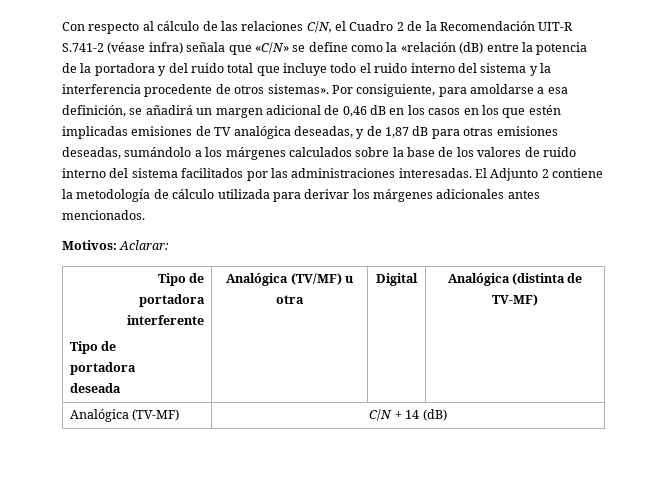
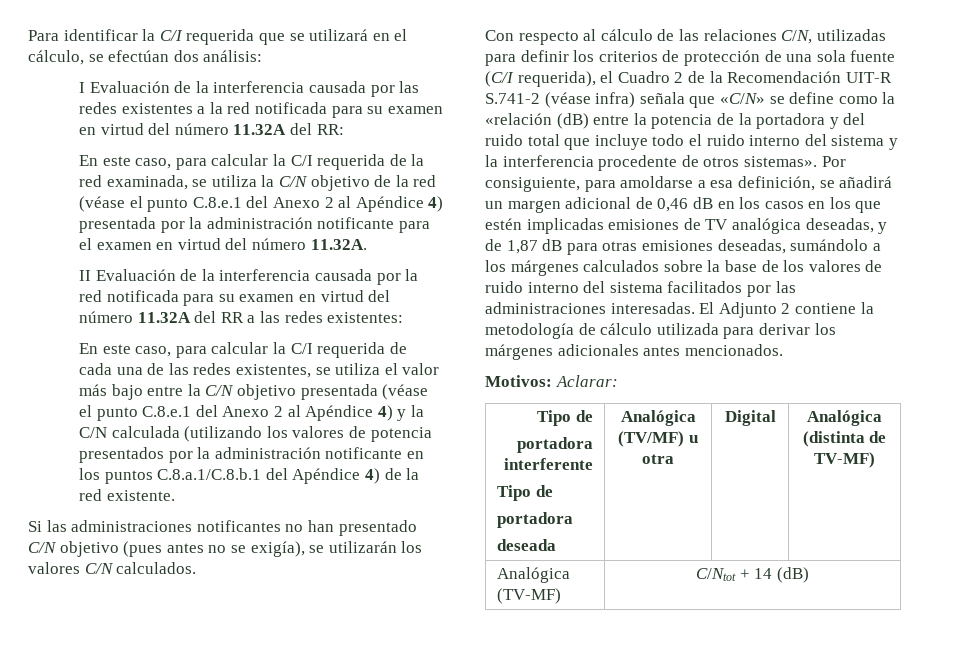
+ Para identificar la C/I requerida que se utilizará en el cálculo, se efectúan dos análisis:
+ I Evaluación de la interferencia causada por las redes existentes a la red notificada para su examen en virtud del número 11.32A del RR:
+ En este caso, para calcular la C/I requerida de la red examinada, se utiliza la C/N objetivo de la red (véase el punto C.8.e.1 del Anexo 2 al Apéndice 4) presentada por la administración notificante para el examen en virtud del número 11.32A.
+ II Evaluación de la interferencia causada por la red notificada para su examen en virtud del número 11.32A del RR a las redes existentes:
+ En este caso, para calcular la C/I requerida de cada una de las redes existentes, se utiliza el valor más bajo entre la C/N objetivo presentada (véase el punto C.8.e.1 del Anexo 2 al Apéndice 4) y la C/N calculada (utilizando los valores de potencia presentados por la administración notificante en los puntos C.8.a.1/C.8.b.1 del Apéndice 4) de la red existente.
+ Si las administraciones notificantes no han presentado C/N objetivo (pues antes no se exigía), se utilizarán los valores C/N calculados.
- Con respecto al cálculo de las relaciones C/N, el Cuadro 2 de la Recomendación UIT-R S.741-2 (véase infra) señala que «C/N» se define como la «relación (dB) entre la potencia de la portadora y del ruido total que incluye todo el ruido interno del sistema y la interferencia procedente de otros sistemas».
+ Con respecto al cálculo de las relaciones C/N, utilizadas para definir los criterios de protección de una sola fuente (C/I requerida), el Cuadro 2 de la Recomendación UIT-R S.741-2 (véase infra) señala que «C/N» se define como la «relación (dB) entre la potencia de la portadora y del ruido total que incluye todo el ruido interno del sistema y la interferencia procedente de otros sistemas».
- Analógica (TV-MF) | C/N + 14 (dB)
+ Analógica (TV-MF) | C/Ntot + 14 (dB)

